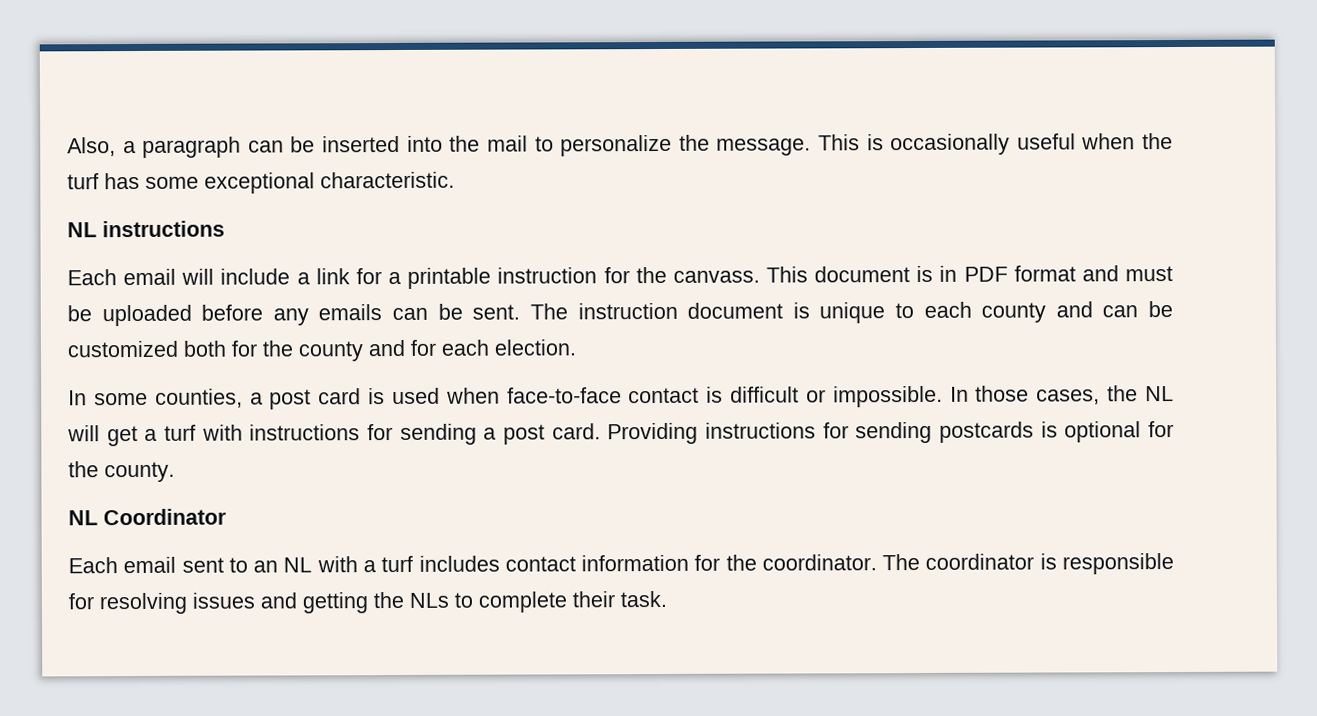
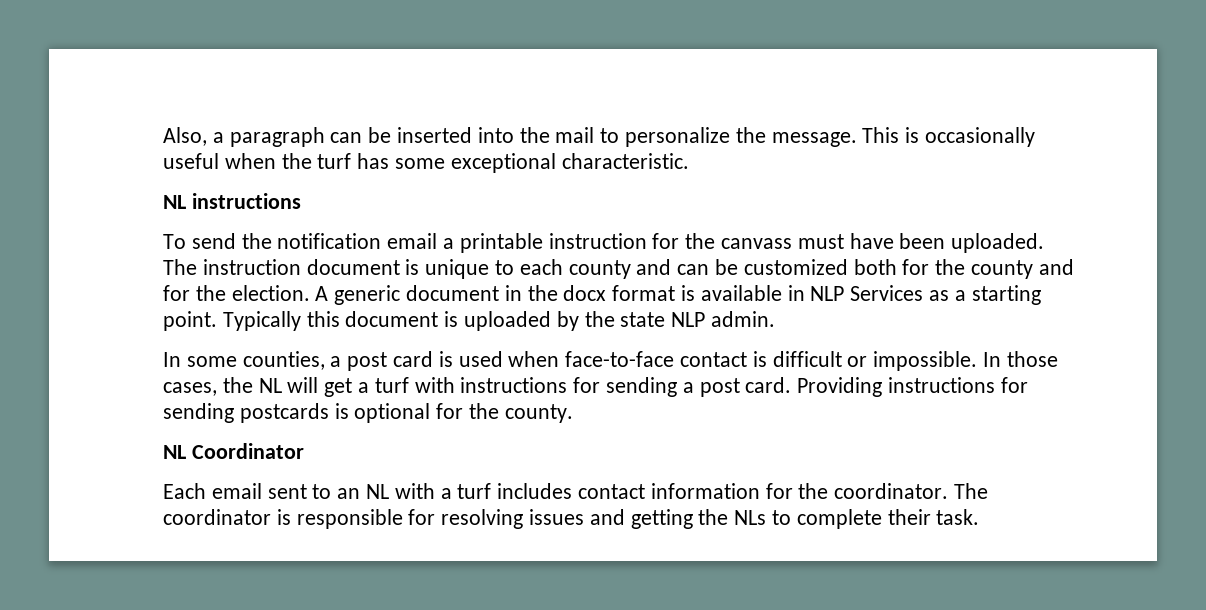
- Each email will include a link for a printable instruction for the canvass. This document is in PDF format and must be uploaded before any emails can be sent.
+ To send the notification email a printable instruction for the canvass must have been uploaded.
- The instruction document is unique to each county and can be customized both for the county and for each election.
+ The instruction document is unique to each county and can be customized both for the county and for the election. A generic document in the docx format is available in NLP Services as a starting point. Typically this document is uploaded by the state NLP admin.

